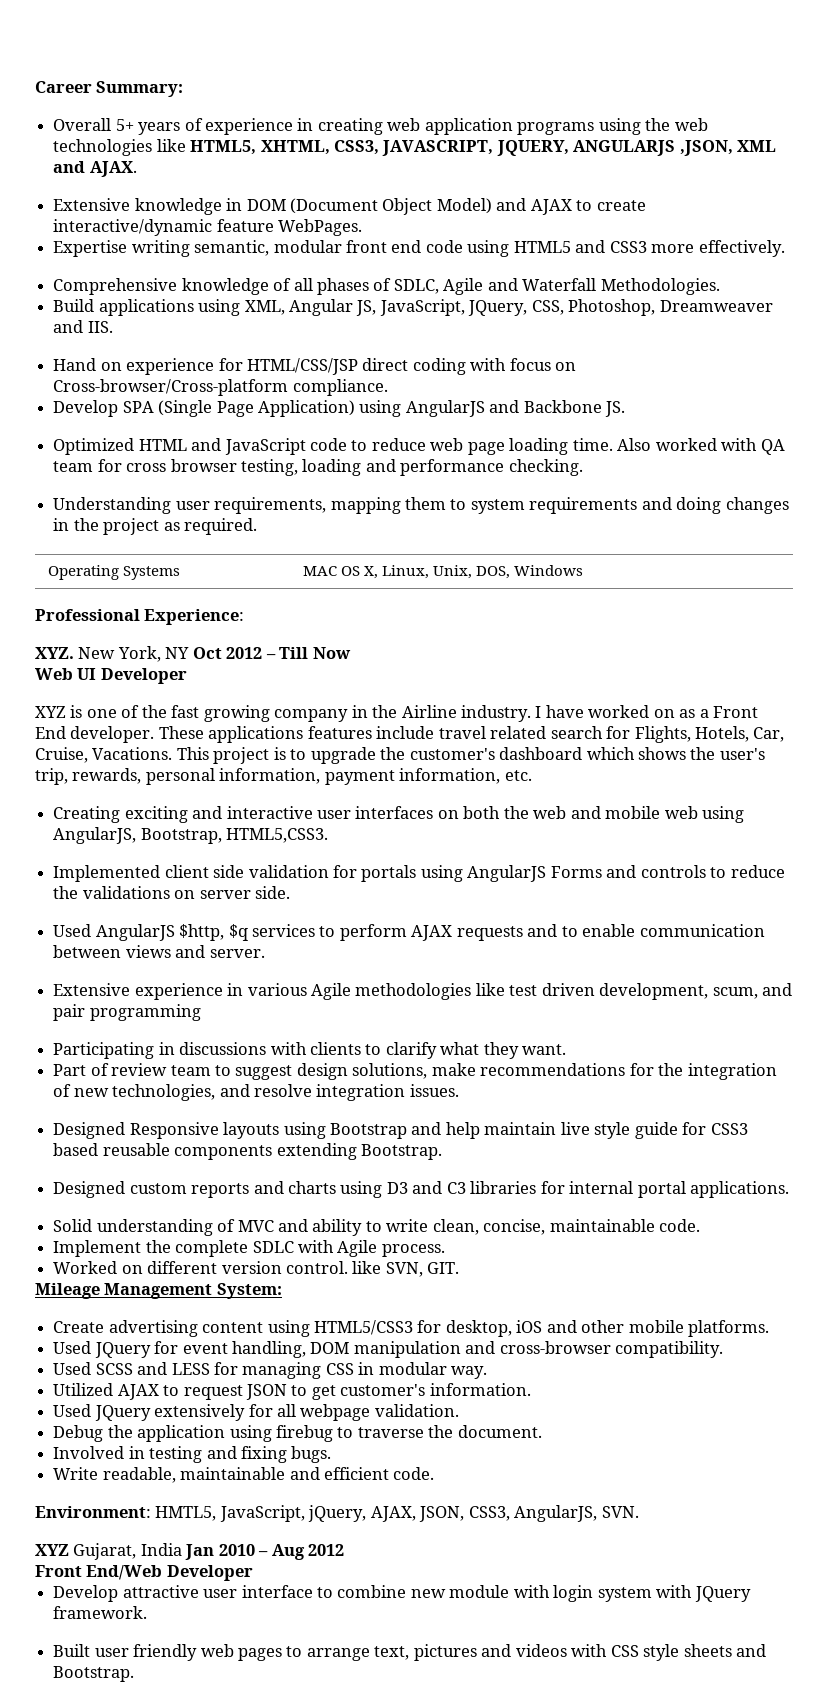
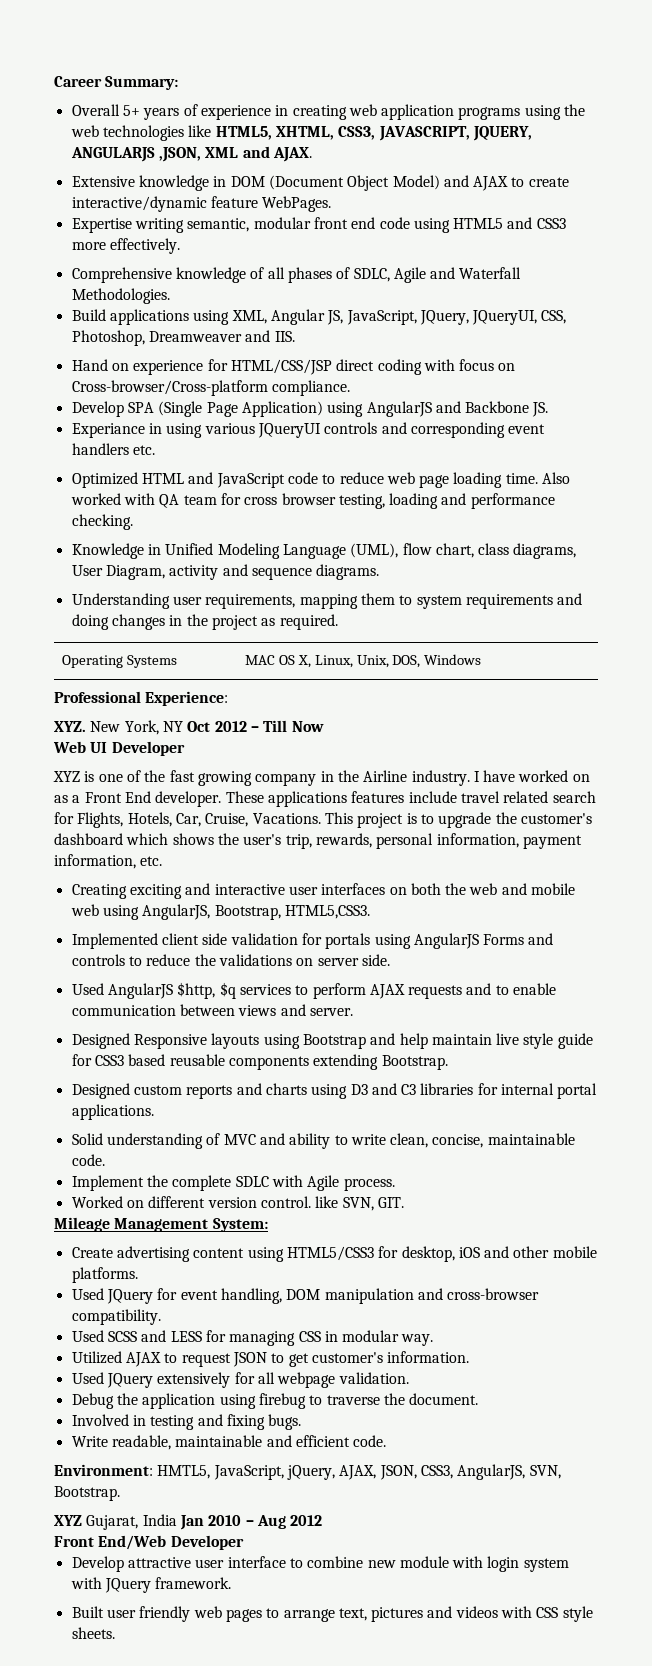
- Build applications using XML, Angular JS, JavaScript, JQuery, CSS, Photoshop, Dreamweaver and IIS.
+ Build applications using XML, Angular JS, JavaScript, JQuery, JQueryUI, CSS, Photoshop, Dreamweaver and IIS.
+ Experiance in using various JQueryUI controls and corresponding event handlers etc.
+ Knowledge in Unified Modeling Language (UML), flow chart, class diagrams, User Diagram, activity and sequence diagrams.
- Extensive experience in various Agile methodologies like test driven development, scum, and pair programming
- Participating in discussions with clients to clarify what they want.
- Part of review team to suggest design solutions, make recommendations for the integration of new technologies, and resolve integration issues.
- Environment: HMTL5, JavaScript, jQuery, AJAX, JSON, CSS3, AngularJS, SVN.
+ Environment: HMTL5, JavaScript, jQuery, AJAX, JSON, CSS3, AngularJS, SVN, Bootstrap.
- Built user friendly web pages to arrange text, pictures and videos with CSS style sheets and Bootstrap.
+ Built user friendly web pages to arrange text, pictures and videos with CSS style sheets.

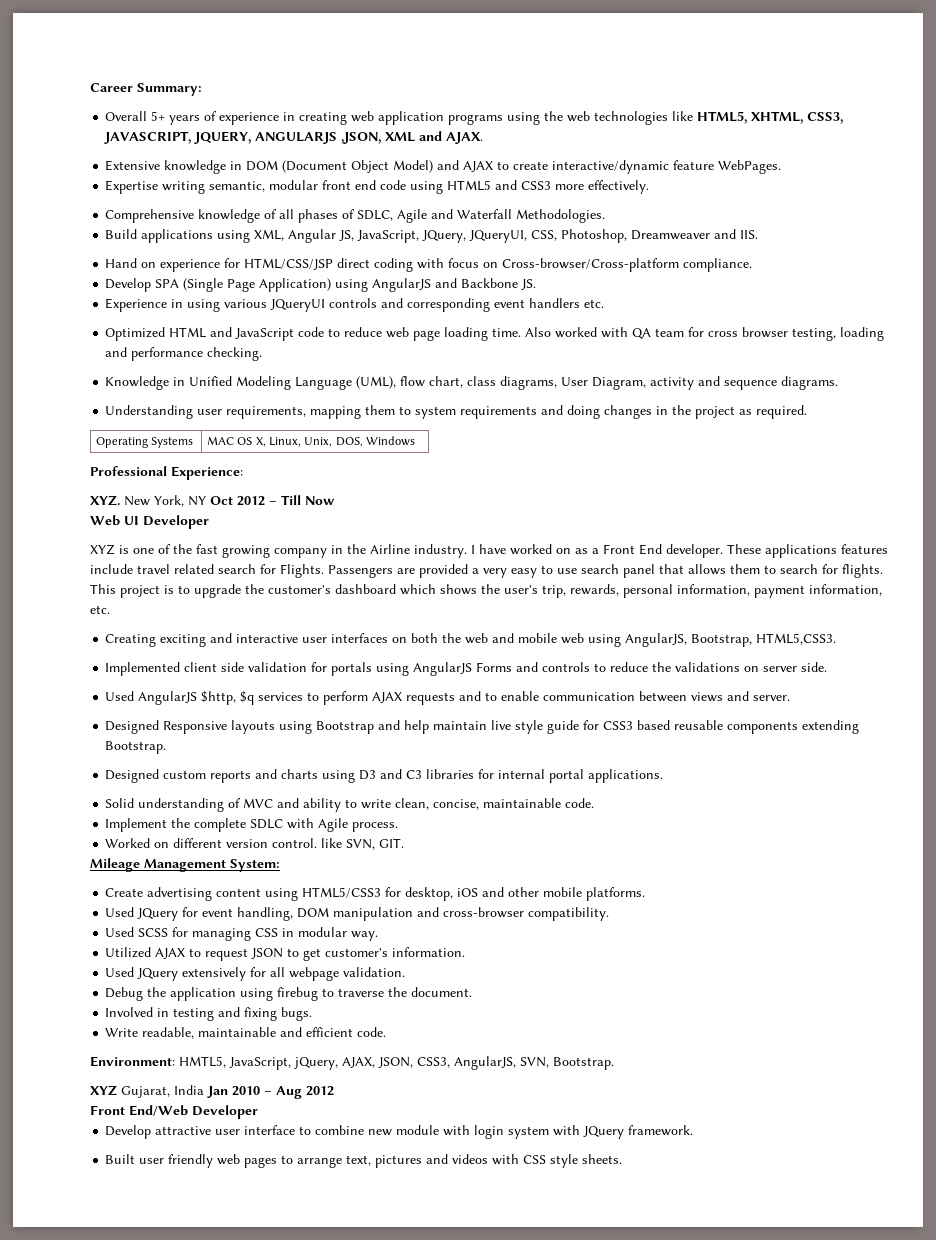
- Experiance in using various JQueryUI controls and corresponding event handlers etc.
+ Experience in using various JQueryUI controls and corresponding event handlers etc.
- These applications features include travel related search for Flights, Hotels, Car, Cruise, Vacations.
+ These applications features include travel related search for Flights. Passengers are provided a very easy to use search panel that allows them to search for flights.
- Used SCSS and LESS for managing CSS in modular way.
+ Used SCSS for managing CSS in modular way.

